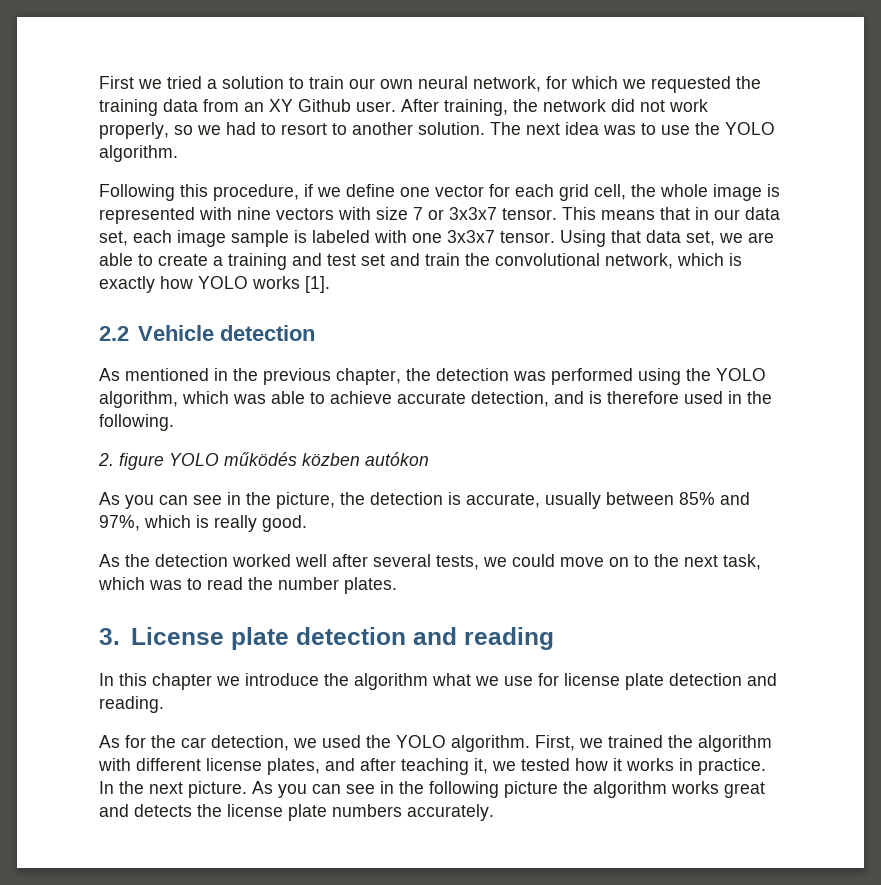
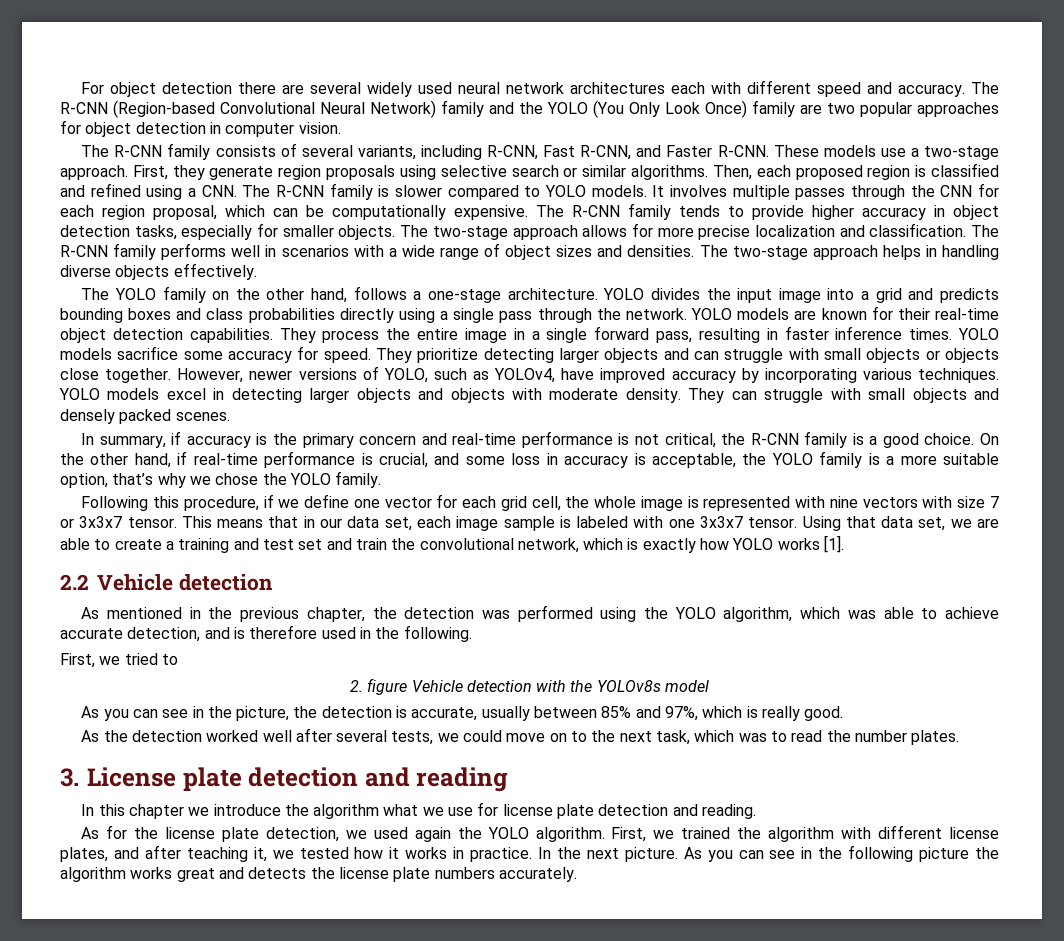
- First we tried a solution to train our own neural network, for which we requested the training data from an XY Github user. After training, the network did not work properly, so we had to resort to another solution. The next idea was to use the YOLO algorithm.
+ For object detection there are several widely used neural network architectures each with different speed and accuracy. The R-CNN (Region-based Convolutional Neural Network) family and the YOLO (You Only Look Once) family are two popular approaches for object detection in computer vision.
+ The R-CNN family consists of several variants, including R-CNN, Fast R-CNN, and Faster R-CNN. These models use a two-stage approach. First, they generate region proposals using selective search or similar algorithms. Then, each proposed region is classified and refined using a CNN. The R-CNN family is slower compared to YOLO models. It involves multiple passes through the CNN for each region proposal, which can be computationally expensive. The R-CNN family tends to provide higher accuracy in object detection tasks, especially for smaller objects. The two-stage approach allows for more precise localization and classification. The R-CNN family performs well in scenarios with a wide range of object sizes and densities. The two-stage approach helps in handling diverse objects effectively.
+ The YOLO family on the other hand, follows a one-stage architecture. YOLO divides the input image into a grid and predicts bounding boxes and class probabilities directly using a single pass through the network. YOLO models are known for their real-time object detection capabilities. They process the entire image in a single forward pass, resulting in faster inference times. YOLO models sacrifice some accuracy for speed. They prioritize detecting larger objects and can struggle with small objects or objects close together. However, newer versions of YOLO, such as YOLOv4, have improved accuracy by incorporating various techniques. YOLO models excel in detecting larger objects and objects with moderate density. They can struggle with small objects and densely packed scenes.
+ In summary, if accuracy is the primary concern and real-time performance is not critical, the R-CNN family is a good choice. On the other hand, if real-time performance is crucial, and some loss in accuracy is acceptable, the YOLO family is a more suitable option, that’s why we chose the YOLO family.
- 2. figure YOLO működés közben autókon
+ First, we tried to
+ 2. figure Vehicle detection with the YOLOv8s model
- As for the car detection, we used the YOLO algorithm.
+ As for the license plate detection, we used again the YOLO algorithm.

